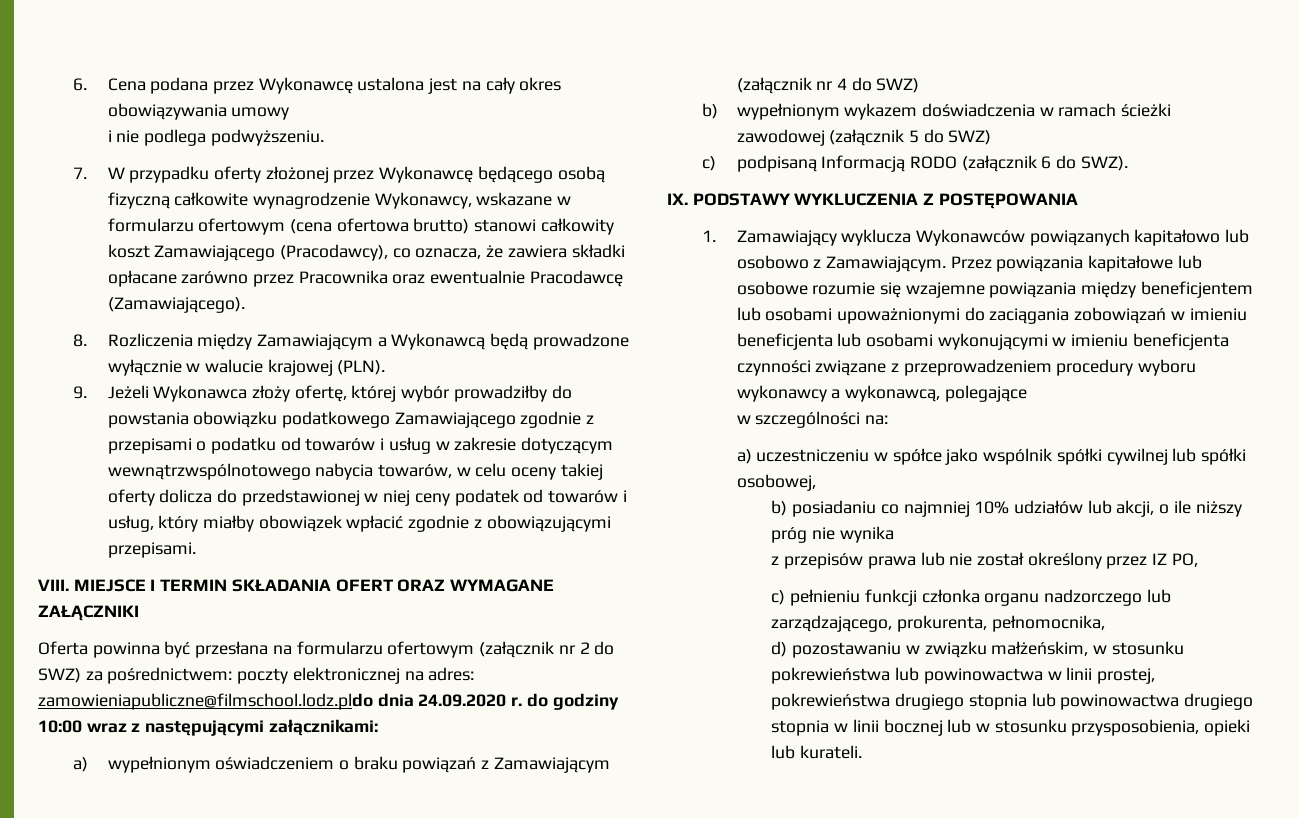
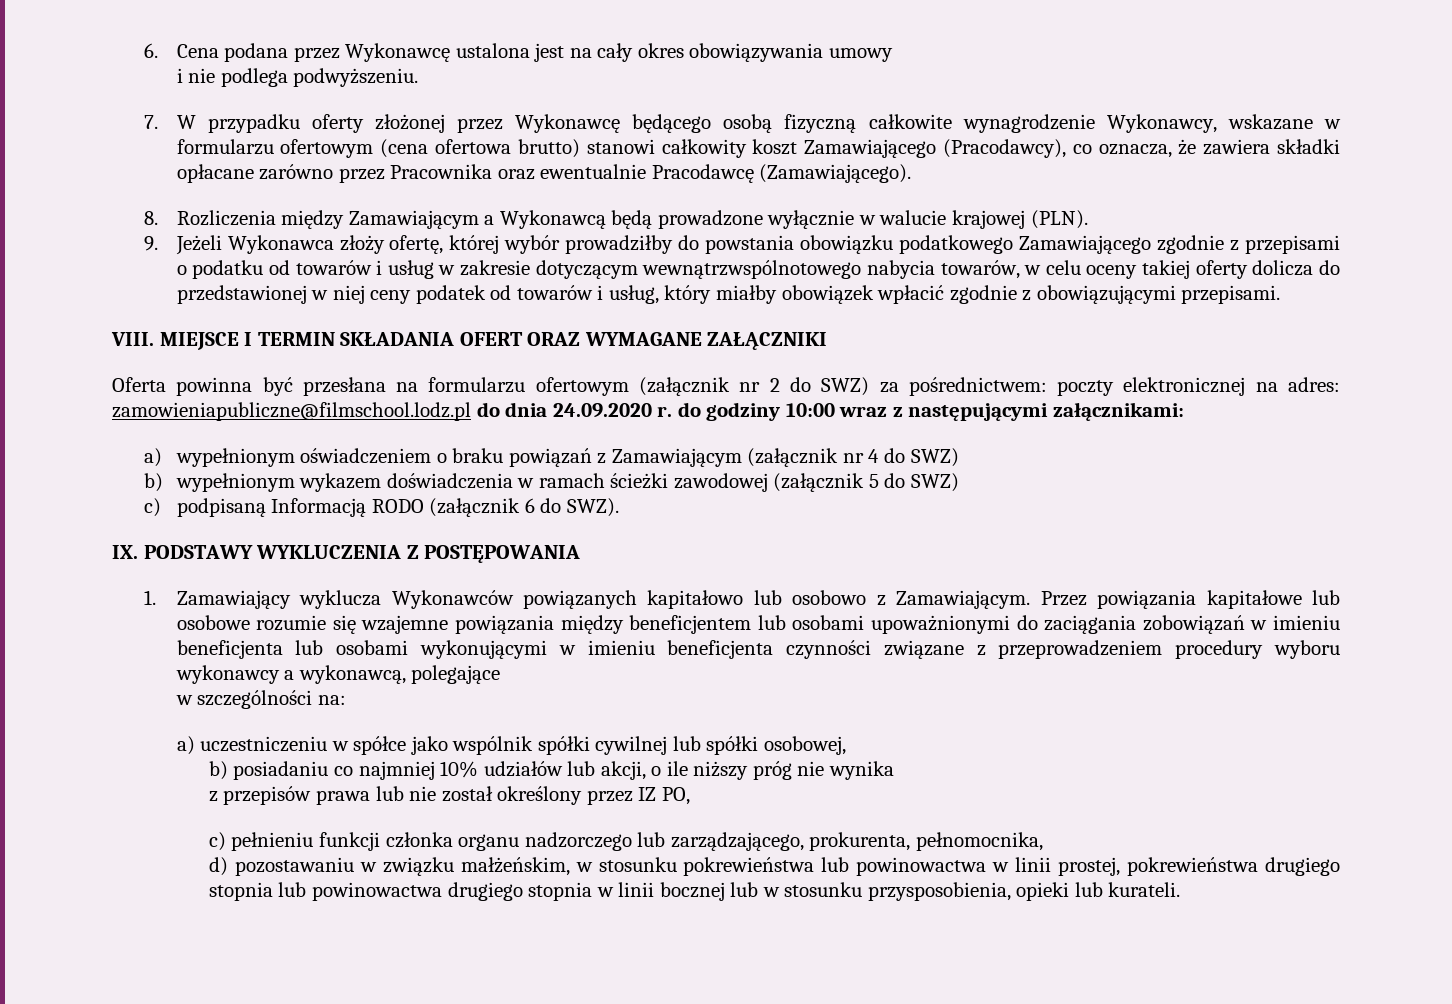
- Oferta powinna być przesłana na formularzu ofertowym (załącznik nr 2 do SWZ) za pośrednictwem: poczty elektronicznej na adres: zamowieniapubliczne@filmschool.lodz.pldo dnia 24.09.2020 r. do godziny 10:00 wraz z następującymi załącznikami:
+ Oferta powinna być przesłana na formularzu ofertowym (załącznik nr 2 do SWZ) za pośrednictwem: poczty elektronicznej na adres: zamowieniapubliczne@filmschool.lodz.pl do dnia 24.09.2020 r. do godziny 10:00 wraz z następującymi załącznikami:

